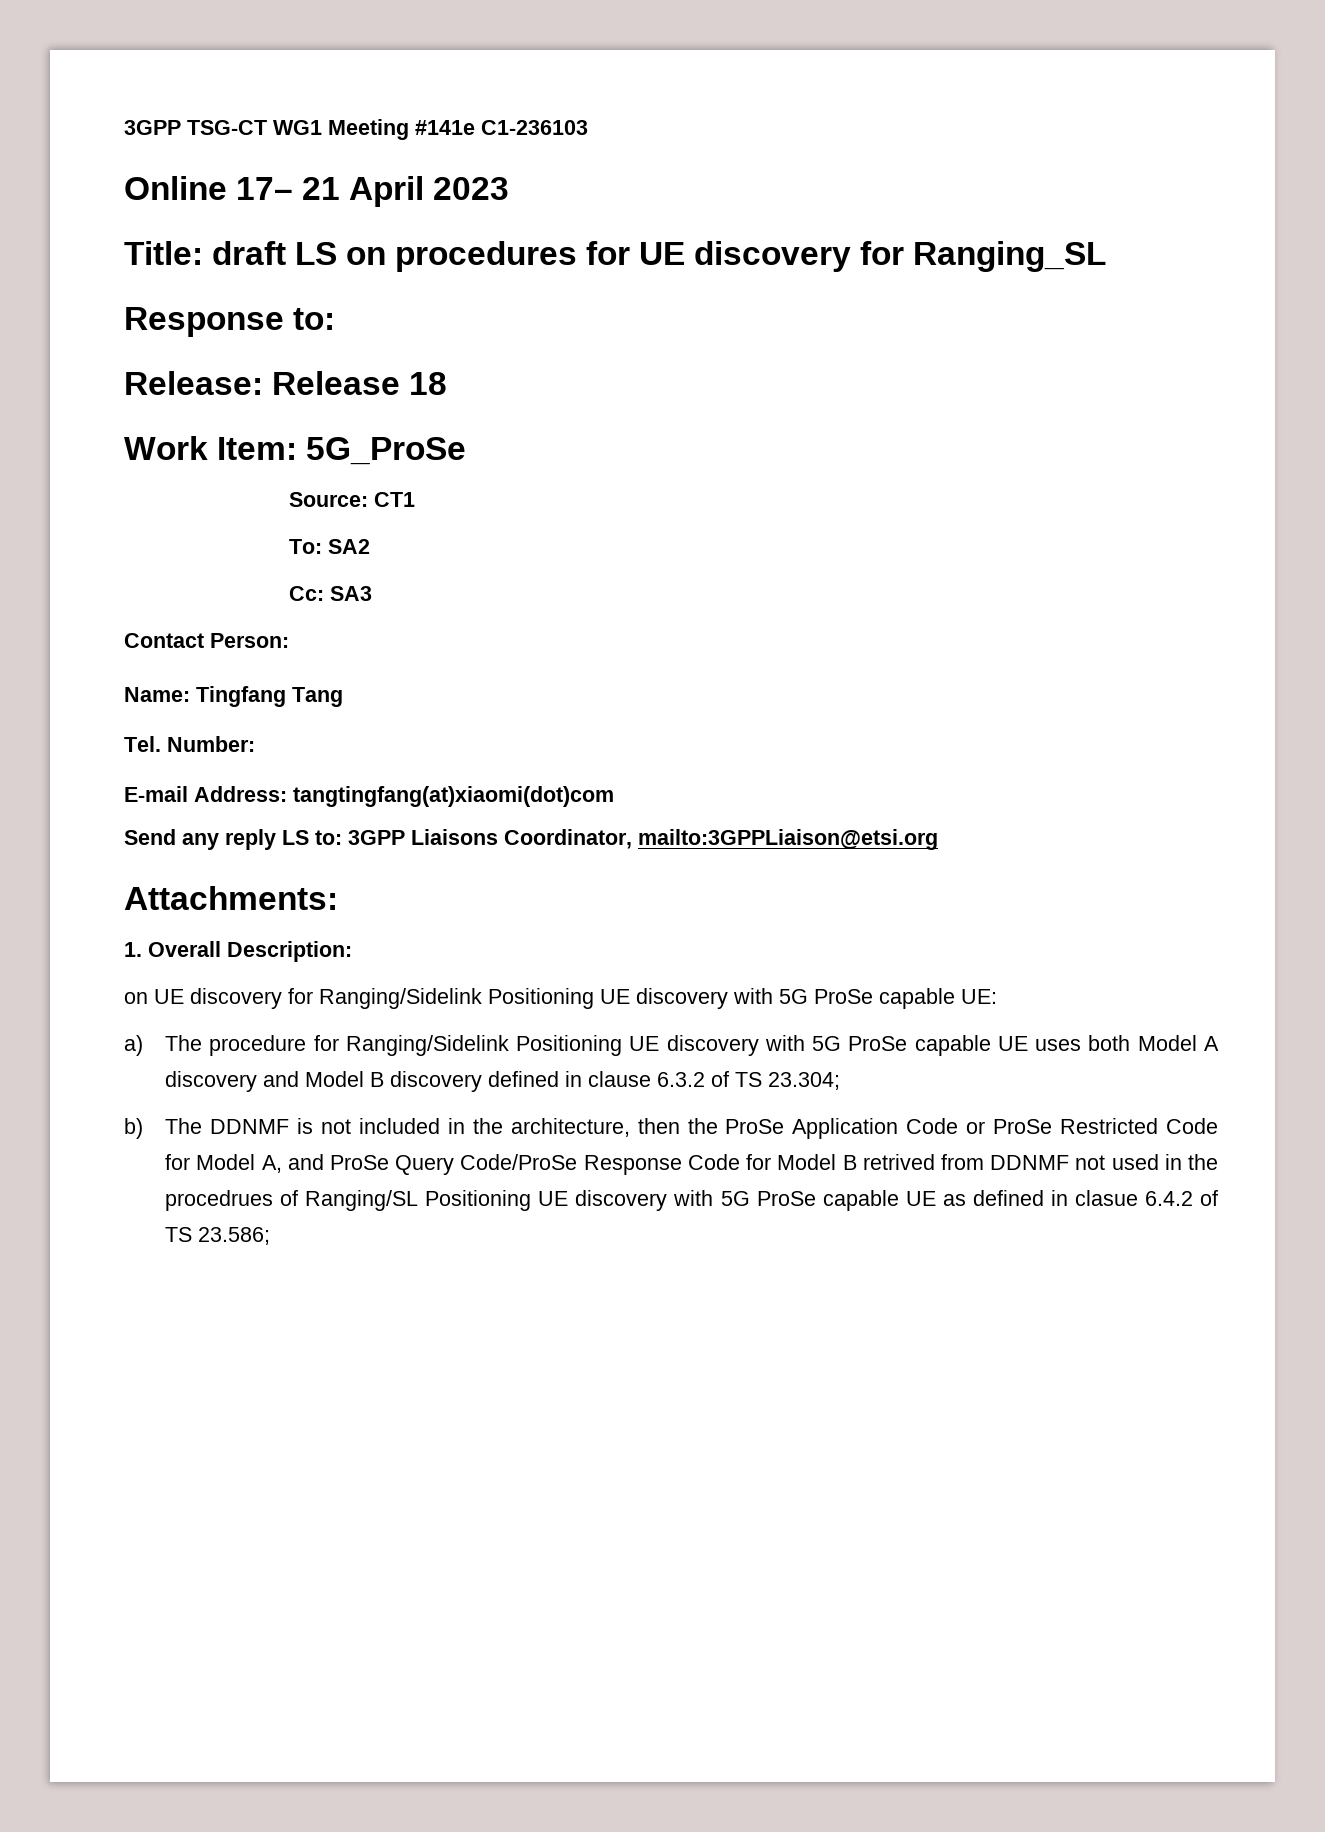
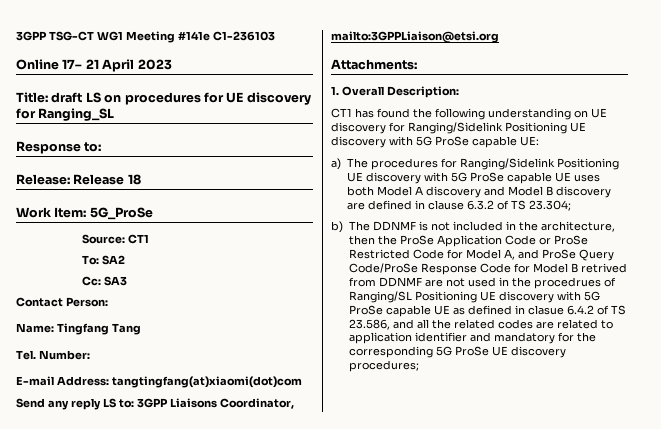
- on UE discovery for Ranging/Sidelink Positioning UE discovery with 5G ProSe capable UE:
+ CT1 has found the following understanding on UE discovery for Ranging/Sidelink Positioning UE discovery with 5G ProSe capable UE:
- a) The procedure for Ranging/Sidelink Positioning UE discovery with 5G ProSe capable UE uses both Model A discovery and Model B discovery defined in clause 6.3.2 of TS 23.304;
+ a) The procedures for Ranging/Sidelink Positioning UE discovery with 5G ProSe capable UE uses both Model A discovery and Model B discovery are defined in clause 6.3.2 of TS 23.304;
- b) The DDNMF is not included in the architecture, then the ProSe Application Code or ProSe Restricted Code for Model A, and ProSe Query Code/ProSe Response Code for Model B retrived from DDNMF not used in the procedrues of Ranging/SL Positioning UE discovery with 5G ProSe capable UE as defined in clasue 6.4.2 of TS 23.586;
+ b) The DDNMF is not included in the architecture, then the ProSe Application Code or ProSe Restricted Code for Model A, and ProSe Query Code/ProSe Response Code for Model B retrived from DDNMF are not used in the procedrues of Ranging/SL Positioning UE discovery with 5G ProSe capable UE as defined in clasue 6.4.2 of TS 23.586, and all the related codes are related to application identifier and mandatory for the corresponding 5G ProSe UE discovery procedures;

